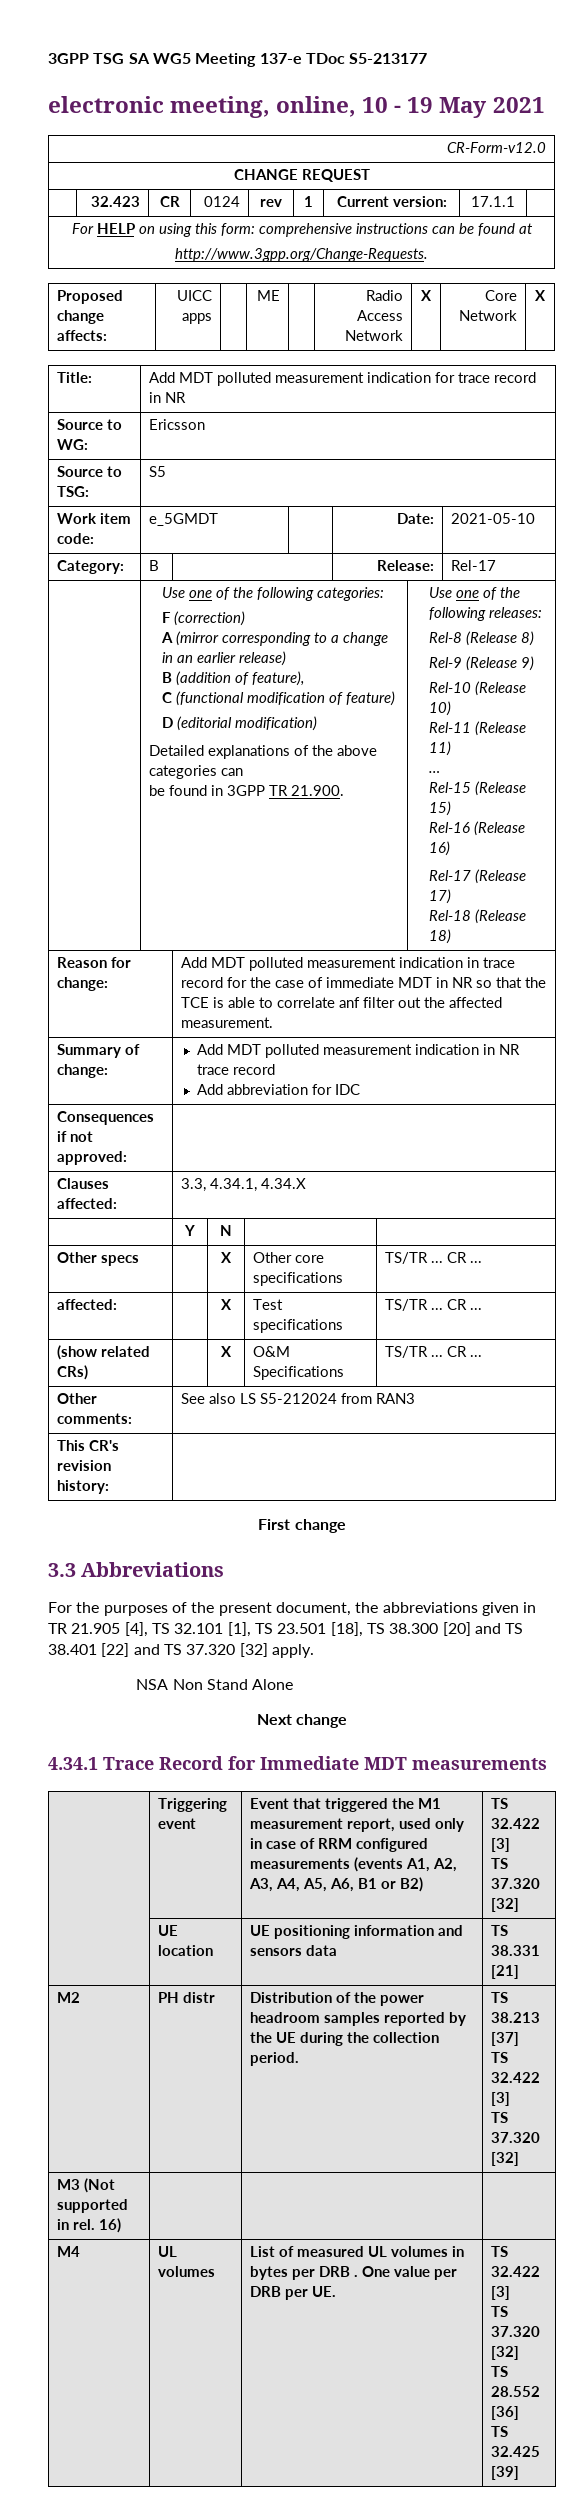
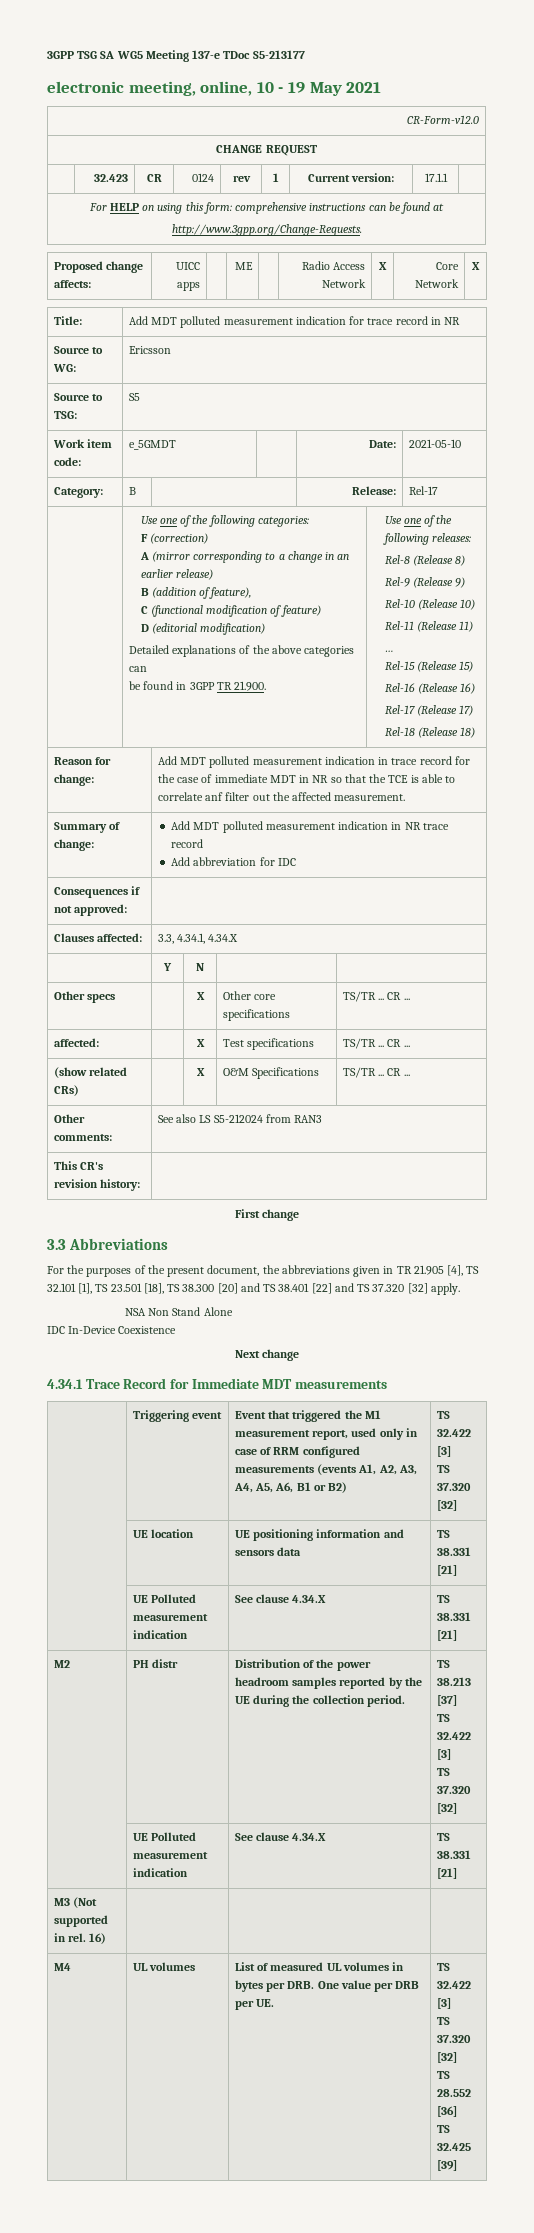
+ IDC In-Device Coexistence
  | UE location | UE positioning information and sensors data | TS 38.331 [21]
+ | UE Polluted measurement indication | See clause 4.34.X | TS 38.331 [21]
  M2 | PH distr | Distribution of the power headroom samples reported by the UE during the collection period. | TS 38.213 [37]
  TS 32.422 [3]
  TS 37.320 [32]
+ | UE Polluted measurement indication | See clause 4.34.X | TS 38.331 [21]
- M4 | UL volumes | List of measured UL volumes in bytes per DRB . One value per DRB per UE. | TS 32.422 [3]
+ M4 | UL volumes | List of measured UL volumes in bytes per DRB. One value per DRB per UE. | TS 32.422 [3]

